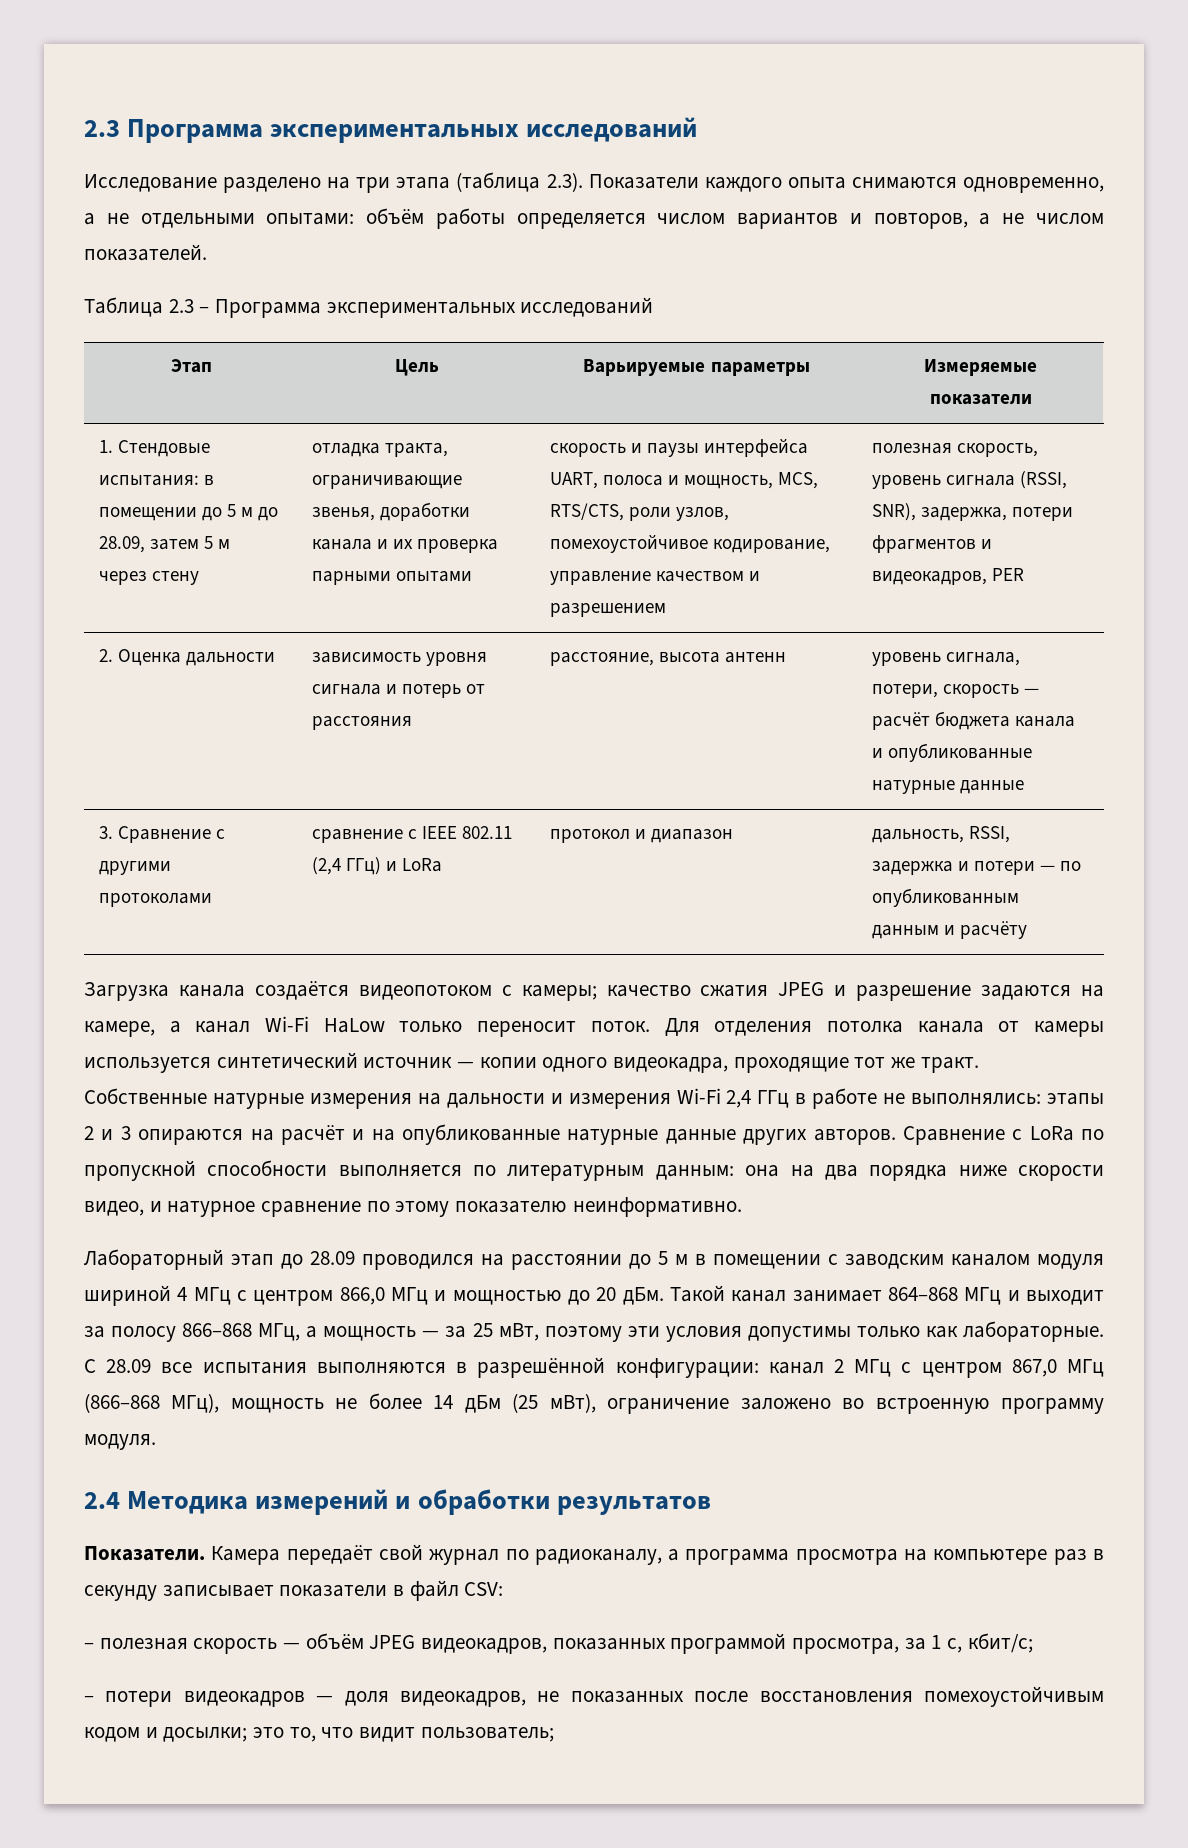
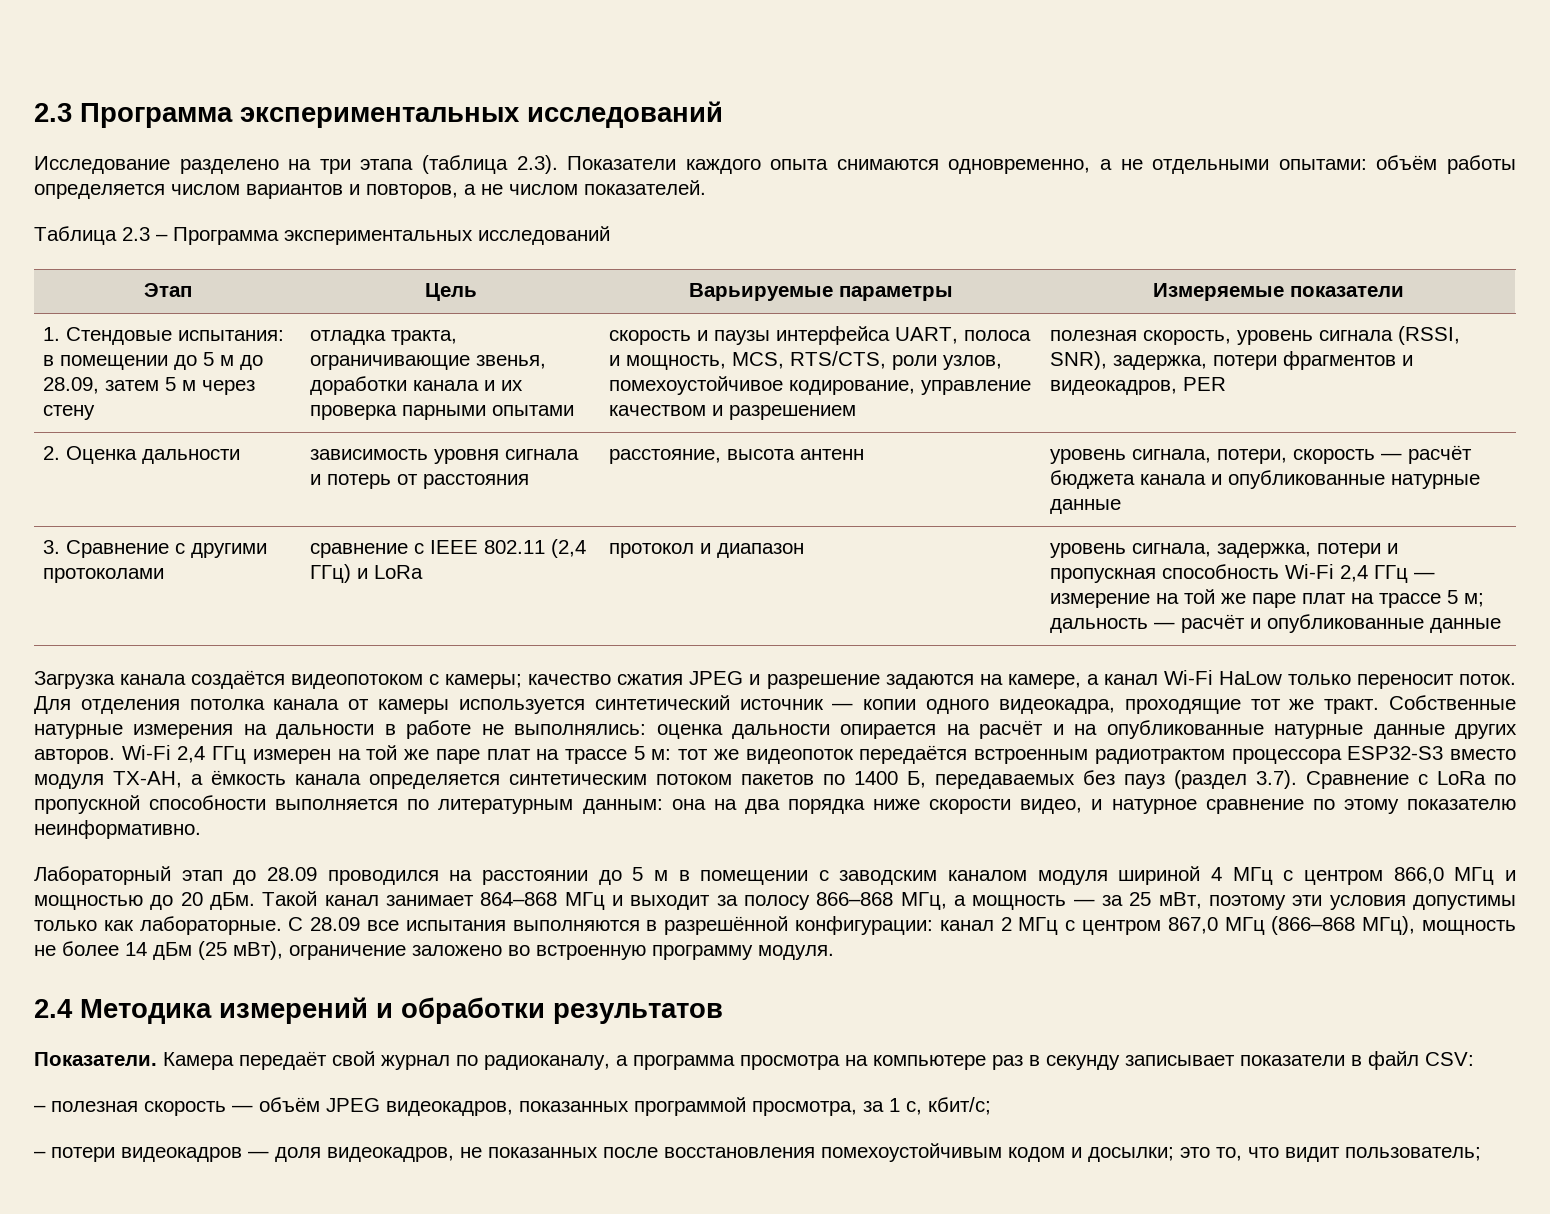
- дальность, RSSI, задержка и потери — по опубликованным данным и расчёту
+ уровень сигнала, задержка, потери и пропускная способность Wi-Fi 2,4 ГГц — измерение на той же паре плат на трассе 5 м; дальность — расчёт и опубликованные данные
- Собственные натурные измерения на дальности и измерения Wi-Fi 2,4 ГГц в работе не выполнялись: этапы 2 и 3 опираются на расчёт и на опубликованные натурные данные других авторов.
+ Собственные натурные измерения на дальности в работе не выполнялись: оценка дальности опирается на расчёт и на опубликованные натурные данные других авторов.
- Сравнение с LoRa по пропускной способности выполняется по литературным данным: она на два порядка ниже скорости видео, и натурное сравнение по этому показателю неинформативно.
+ Wi-Fi 2,4 ГГц измерен на той же паре плат на трассе 5 м: тот же видеопоток передаётся встроенным радиотрактом процессора ESP32-S3 вместо модуля TX-AH, а ёмкость канала определяется синтетическим потоком пакетов по 1400 Б, передаваемых без пауз (раздел 3.7). Сравнение с LoRa по пропускной способности выполняется по литературным данным: она на два порядка ниже скорости видео, и натурное сравнение по этому показателю неинформативно.

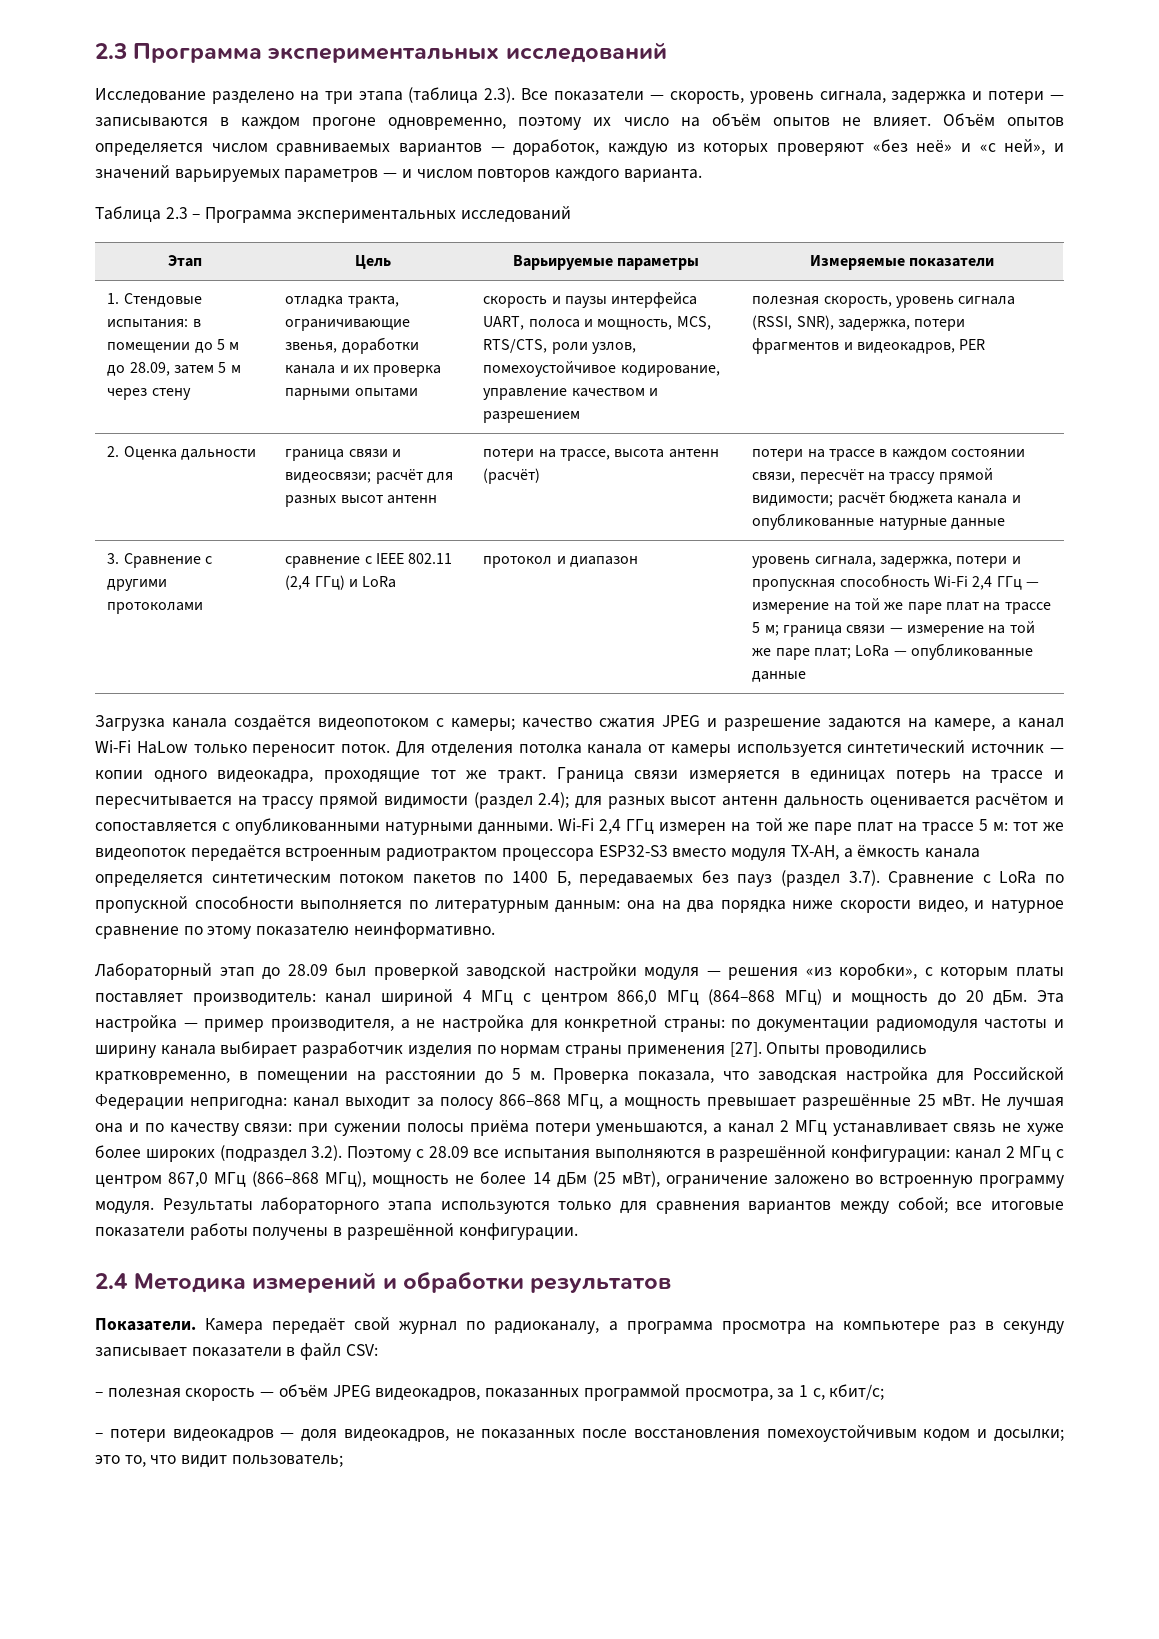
- Исследование разделено на три этапа (таблица 2.3). Показатели каждого опыта снимаются одновременно, а не отдельными опытами: объём работы определяется числом вариантов и повторов, а не числом показателей.
+ Исследование разделено на три этапа (таблица 2.3). Все показатели — скорость, уровень сигнала, задержка и потери — записываются в каждом прогоне одновременно, поэтому их число на объём опытов не влияет. Объём опытов определяется числом сравниваемых вариантов — доработок, каждую из которых проверяют «без неё» и «с ней», и значений варьируемых параметров — и числом повторов каждого варианта.
- 2. Оценка дальности | зависимость уровня сигнала и потерь от расстояния | расстояние, высота антенн | уровень сигнала, потери, скорость — расчёт бюджета канала и опубликованные натурные данные
+ 2. Оценка дальности | граница связи и видеосвязи; расчёт для разных высот антенн | потери на трассе, высота антенн (расчёт) | потери на трассе в каждом состоянии связи, пересчёт на трассу прямой видимости; расчёт бюджета канала и опубликованные натурные данные
- уровень сигнала, задержка, потери и пропускная способность Wi-Fi 2,4 ГГц — измерение на той же паре плат на трассе 5 м; дальность — расчёт и опубликованные данные
+ уровень сигнала, задержка, потери и пропускная способность Wi-Fi 2,4 ГГц — измерение на той же паре плат на трассе 5 м; граница связи — измерение на той же паре плат; LoRa — опубликованные данные
- Собственные натурные измерения на дальности в работе не выполнялись: оценка дальности опирается на расчёт и на опубликованные натурные данные других авторов.
+ Граница связи измеряется в единицах потерь на трассе и пересчитывается на трассу прямой видимости (раздел 2.4); для разных высот антенн дальность оценивается расчётом и сопоставляется с опубликованными натурными данными.
- Лабораторный этап до 28.09 проводился на расстоянии до 5 м в помещении с заводским каналом модуля шириной 4 МГц с центром 866,0 МГц и мощностью до 20 дБм. Такой канал занимает 864–868 МГц и выходит за полосу 866–868 МГц, а мощность — за 25 мВт, поэтому эти условия допустимы только как лабораторные. С 28.09 все испытания выполняются в разрешённой конфигурации: канал 2 МГц с центром 867,0 МГц (866–868 МГц), мощность не более 14 дБм (25 мВт), ограничение заложено во встроенную программу модуля.
+ Лабораторный этап до 28.09 был проверкой заводской настройки модуля — решения «из коробки», с которым платы поставляет производитель: канал шириной 4 МГц с центром 866,0 МГц (864–868 МГц) и мощность до 20 дБм. Эта настройка — пример производителя, а не настройка для конкретной страны: по документации радиомодуля частоты и ширину канала выбирает разработчик изделия по нормам страны применения [27]. Опыты проводились кратковременно, в помещении на расстоянии до 5 м. Проверка показала, что заводская настройка для Российской Федерации непригодна: канал выходит за полосу 866–868 МГц, а мощность превышает разрешённые 25 мВт. Не лучшая она и по качеству связи: при сужении полосы приёма потери уменьшаются, а канал 2 МГц устанавливает связь не хуже более широких (подраздел 3.2). Поэтому с 28.09 все испытания выполняются в разрешённой конфигурации: канал 2 МГц с центром 867,0 МГц (866–868 МГц), мощность не более 14 дБм (25 мВт), ограничение заложено во встроенную программу модуля. Результаты лабораторного этапа используются только для сравнения вариантов между собой; все итоговые показатели работы получены в разрешённой конфигурации.

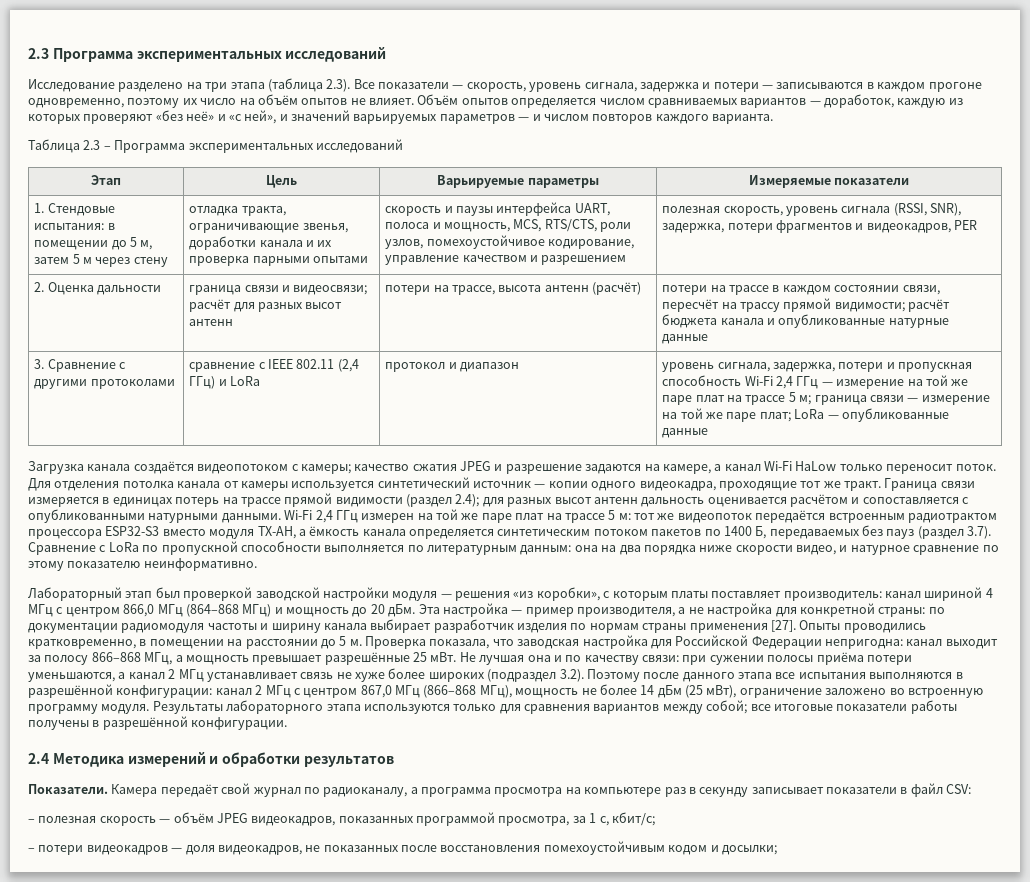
- 1. Стендовые испытания: в помещении до 5 м до 28.09, затем 5 м через стену
+ 1. Стендовые испытания: в помещении до 5 м, затем 5 м через стену
- Граница связи измеряется в единицах потерь на трассе и пересчитывается на трассу прямой видимости (раздел 2.4); для разных высот антенн дальность оценивается расчётом и сопоставляется с опубликованными натурными данными.
+ Граница связи измеряется в единицах потерь на трассе прямой видимости (раздел 2.4); для разных высот антенн дальность оценивается расчётом и сопоставляется с опубликованными натурными данными.
- Лабораторный этап до 28.09 был проверкой заводской настройки модуля — решения «из коробки», с которым платы поставляет производитель: канал шириной 4 МГц с центром 866,0 МГц (864–868 МГц) и мощность до 20 дБм.
+ Лабораторный этап был проверкой заводской настройки модуля — решения «из коробки», с которым платы поставляет производитель: канал шириной 4 МГц с центром 866,0 МГц (864–868 МГц) и мощность до 20 дБм.
- Не лучшая она и по качеству связи: при сужении полосы приёма потери уменьшаются, а канал 2 МГц устанавливает связь не хуже более широких (подраздел 3.2). Поэтому с 28.09 все испытания выполняются в разрешённой конфигурации: канал 2 МГц с центром 867,0 МГц (866–868 МГц), мощность не более 14 дБм (25 мВт), ограничение заложено во встроенную программу модуля.
+ Не лучшая она и по качеству связи: при сужении полосы приёма потери уменьшаются, а канал 2 МГц устанавливает связь не хуже более широких (подраздел 3.2). Поэтому после данного этапа все испытания выполняются в разрешённой конфигурации: канал 2 МГц с центром 867,0 МГц (866–868 МГц), мощность не более 14 дБм (25 мВт), ограничение заложено во встроенную программу модуля.
- – потери видеокадров — доля видеокадров, не показанных после восстановления помехоустойчивым кодом и досылки; это то, что видит пользователь;
+ – потери видеокадров — доля видеокадров, не показанных после восстановления помехоустойчивым кодом и досылки;

